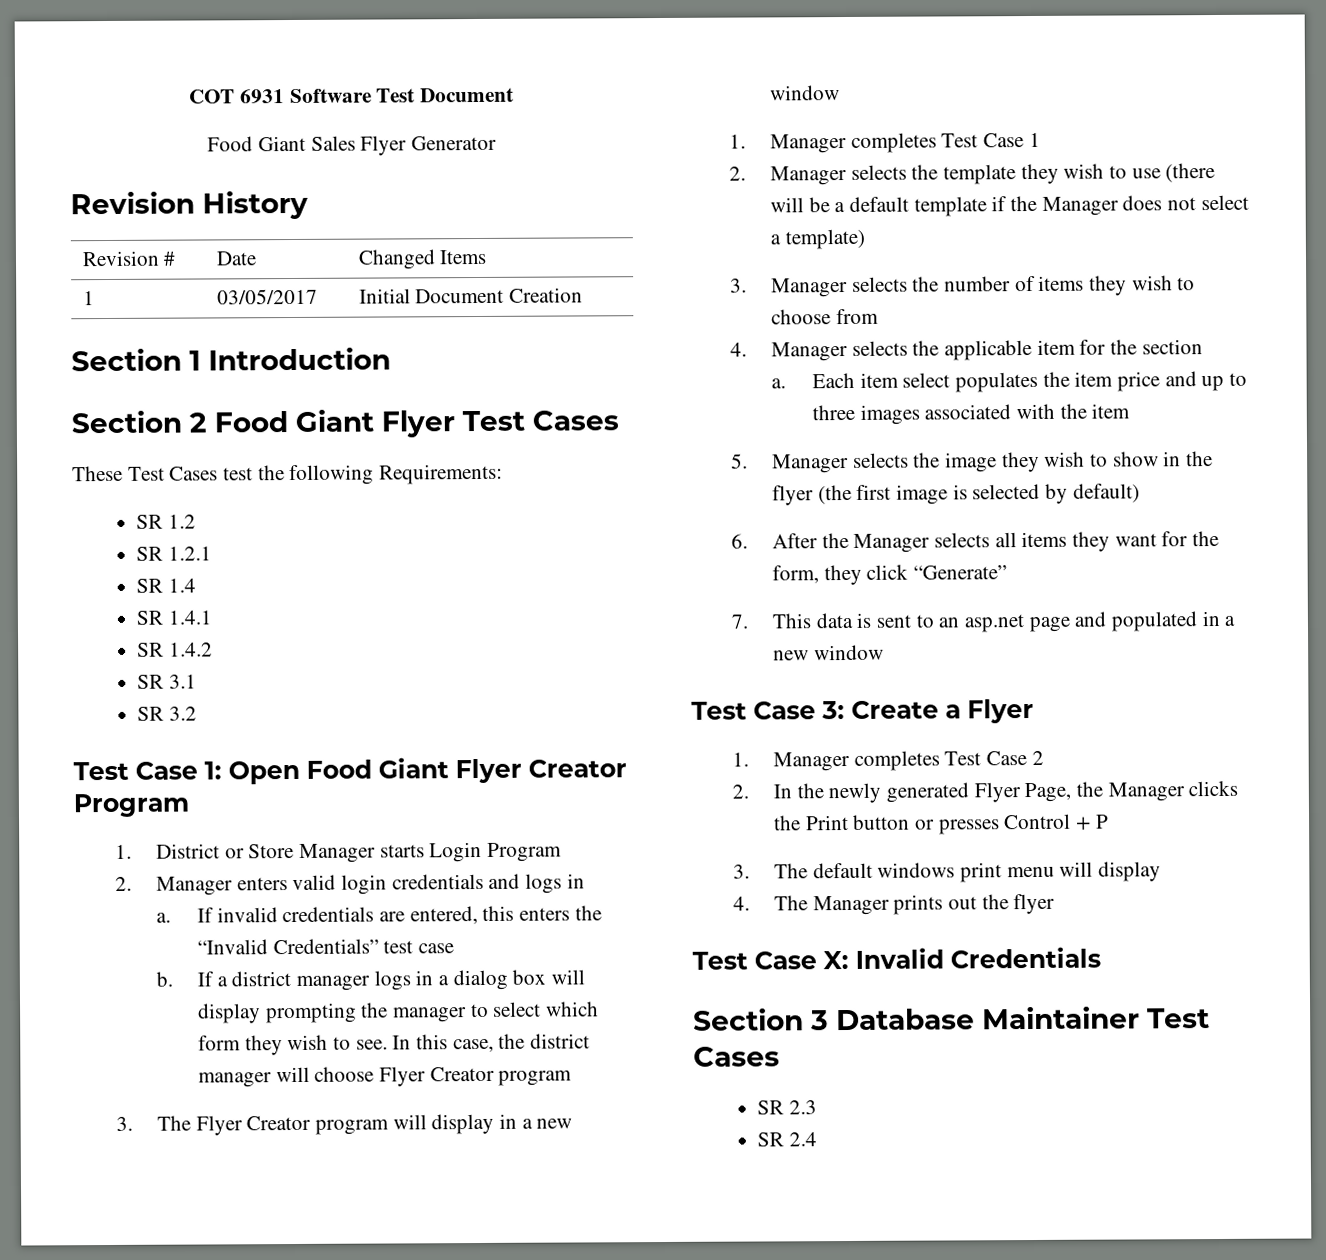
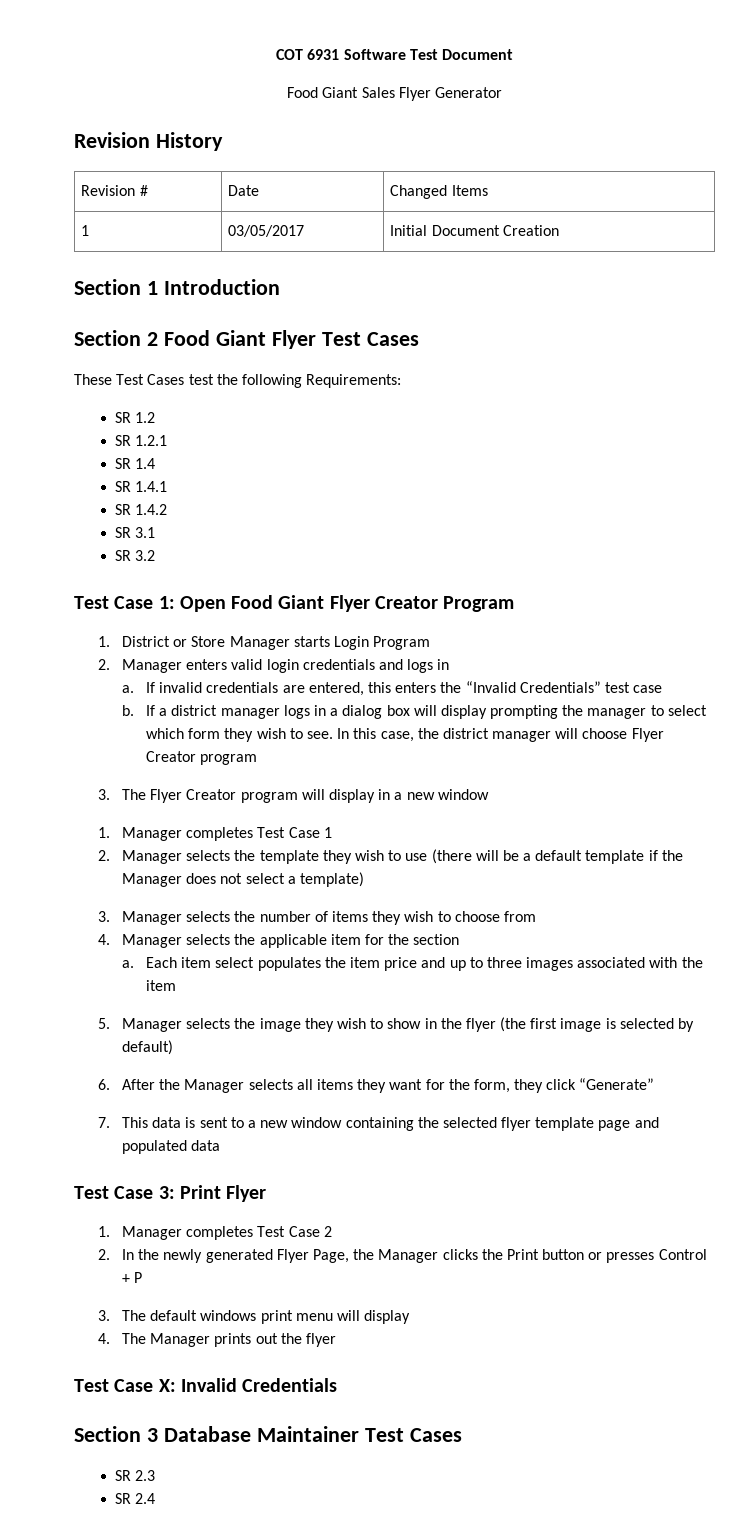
- 7. This data is sent to an asp.net page and populated in a new window
+ 7. This data is sent to a new window containing the selected flyer template page and populated data
- Test Case 3: Create a Flyer
+ Test Case 3: Print Flyer

